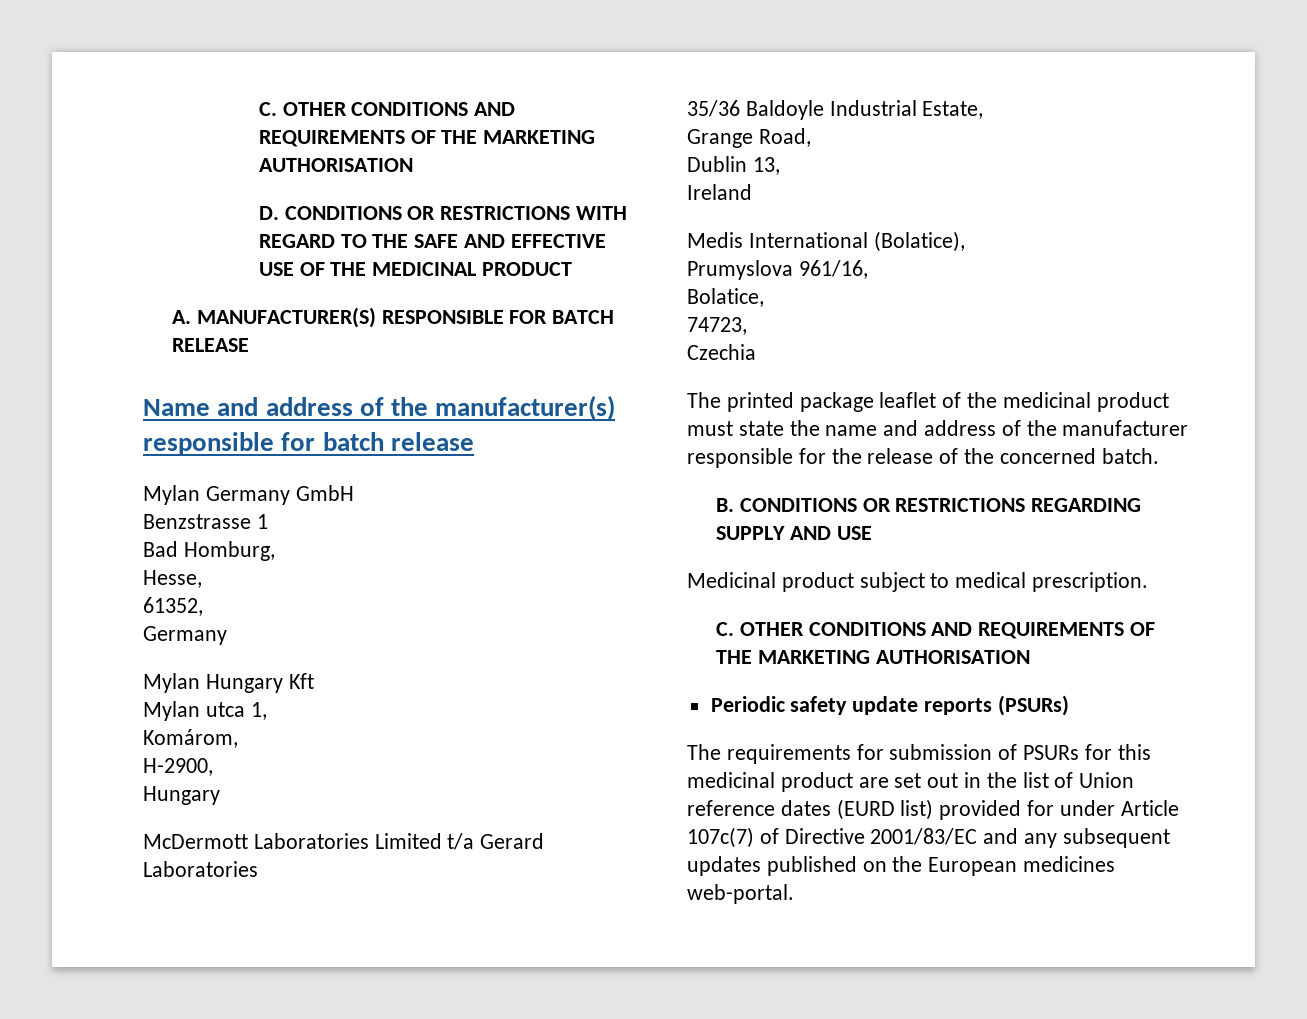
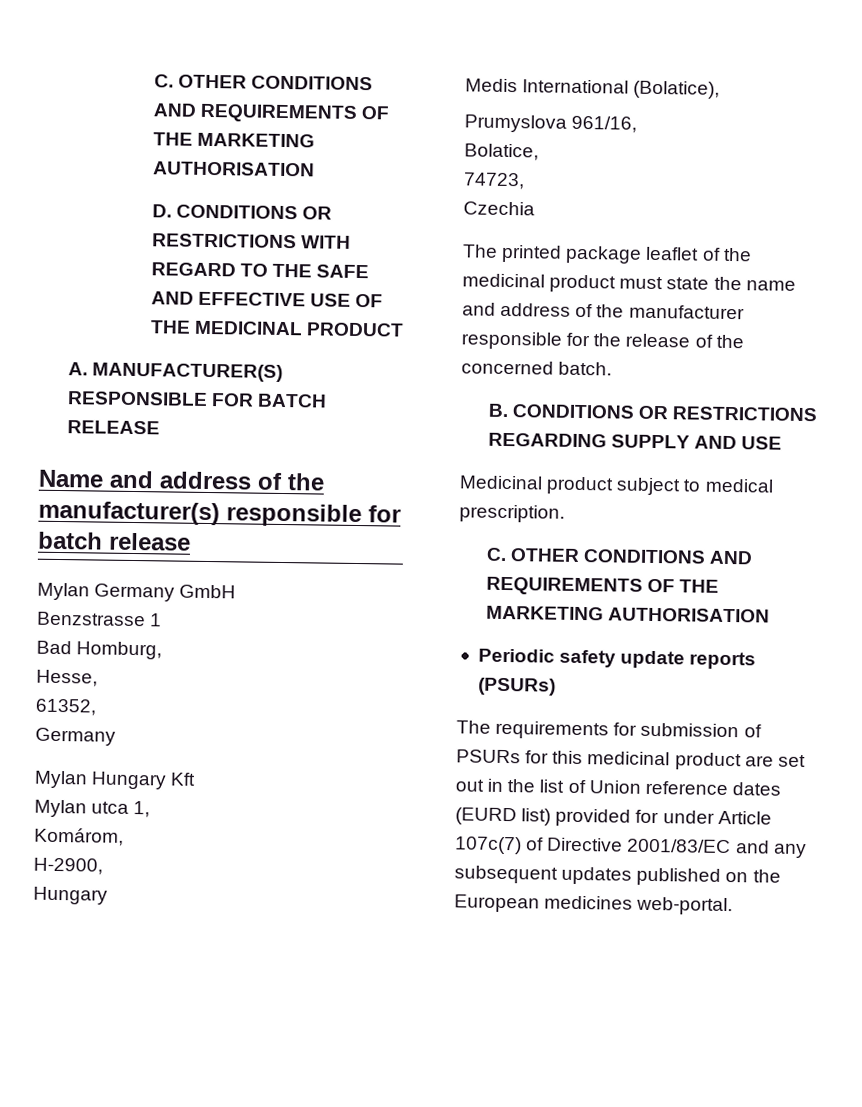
- McDermott Laboratories Limited t/a Gerard Laboratories
- 35/36 Baldoyle Industrial Estate,
- Grange Road,
- Dublin 13,
- Ireland

